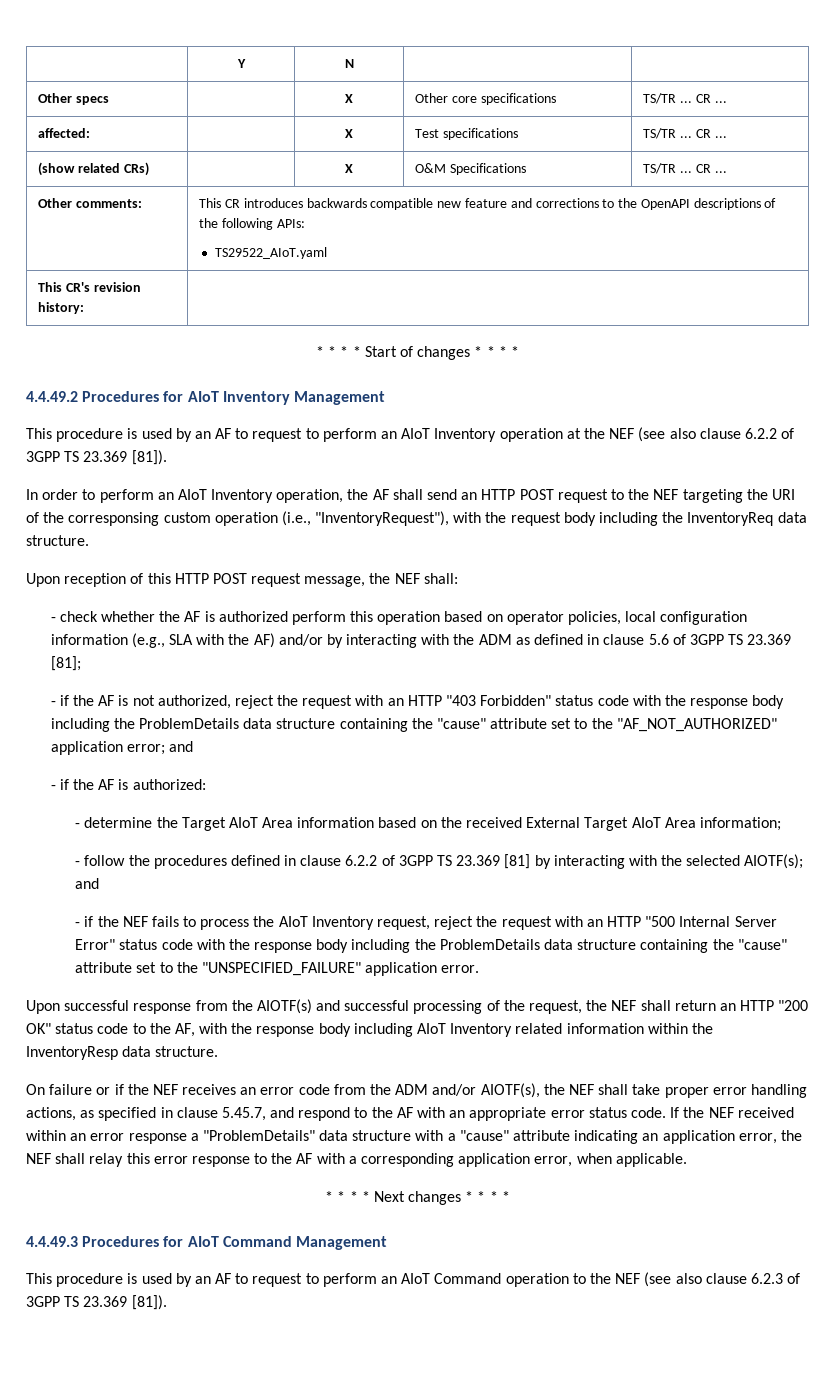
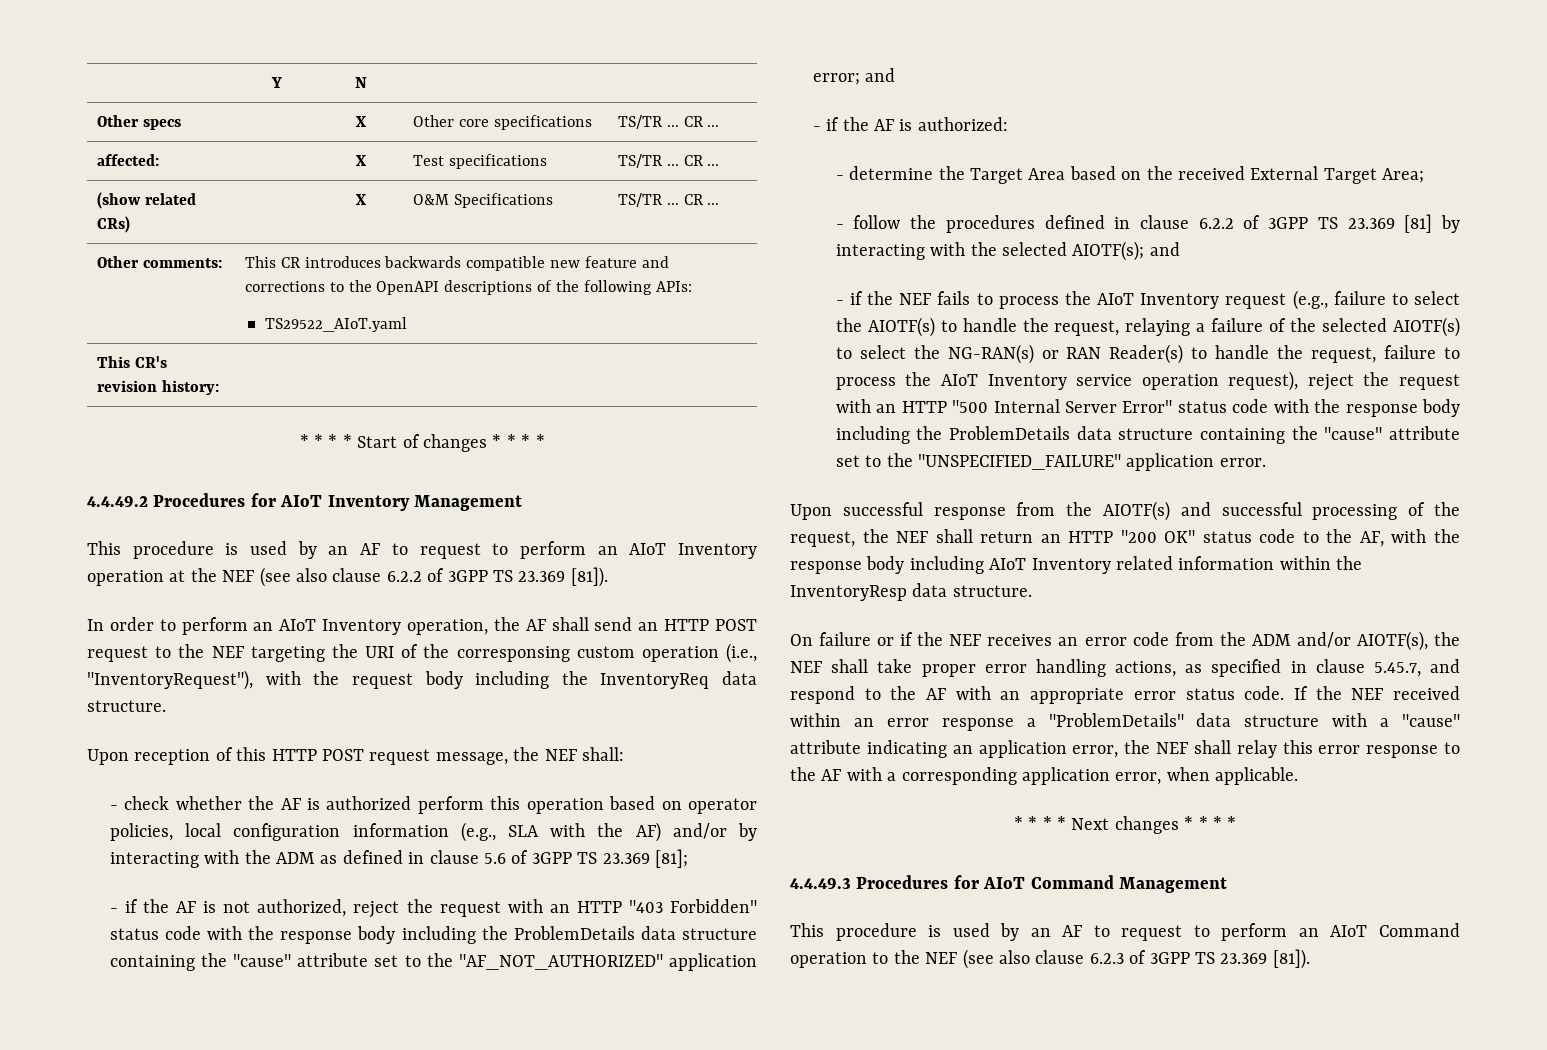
- - determine the Target AIoT Area information based on the received External Target AIoT Area information;
+ - determine the Target Area based on the received External Target Area;
- - if the NEF fails to process the AIoT Inventory request, reject the request with an HTTP "500 Internal Server Error" status code with the response body including the ProblemDetails data structure containing the "cause" attribute set to the "UNSPECIFIED_FAILURE" application error.
+ - if the NEF fails to process the AIoT Inventory request (e.g., failure to select the AIOTF(s) to handle the request, relaying a failure of the selected AIOTF(s) to select the NG-RAN(s) or RAN Reader(s) to handle the request, failure to process the AIoT Inventory service operation request), reject the request with an HTTP "500 Internal Server Error" status code with the response body including the ProblemDetails data structure containing the "cause" attribute set to the "UNSPECIFIED_FAILURE" application error.

